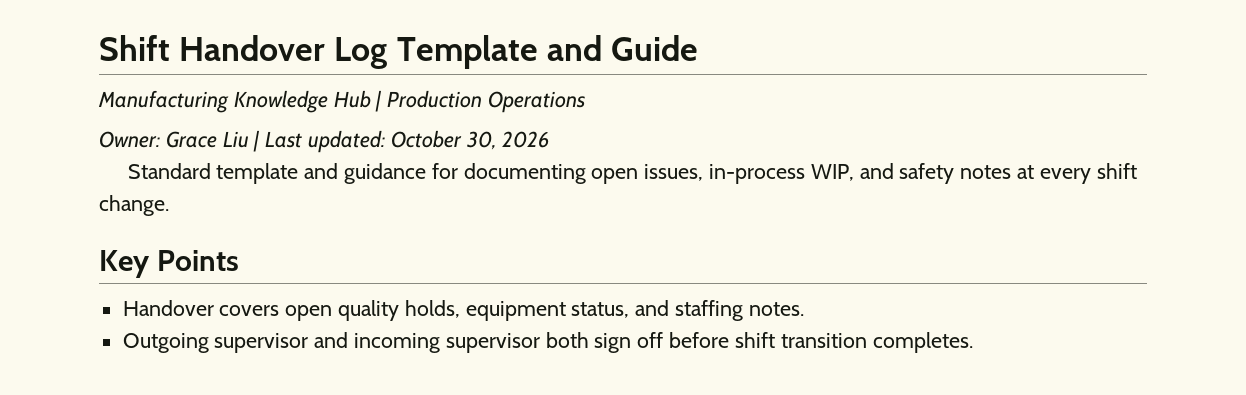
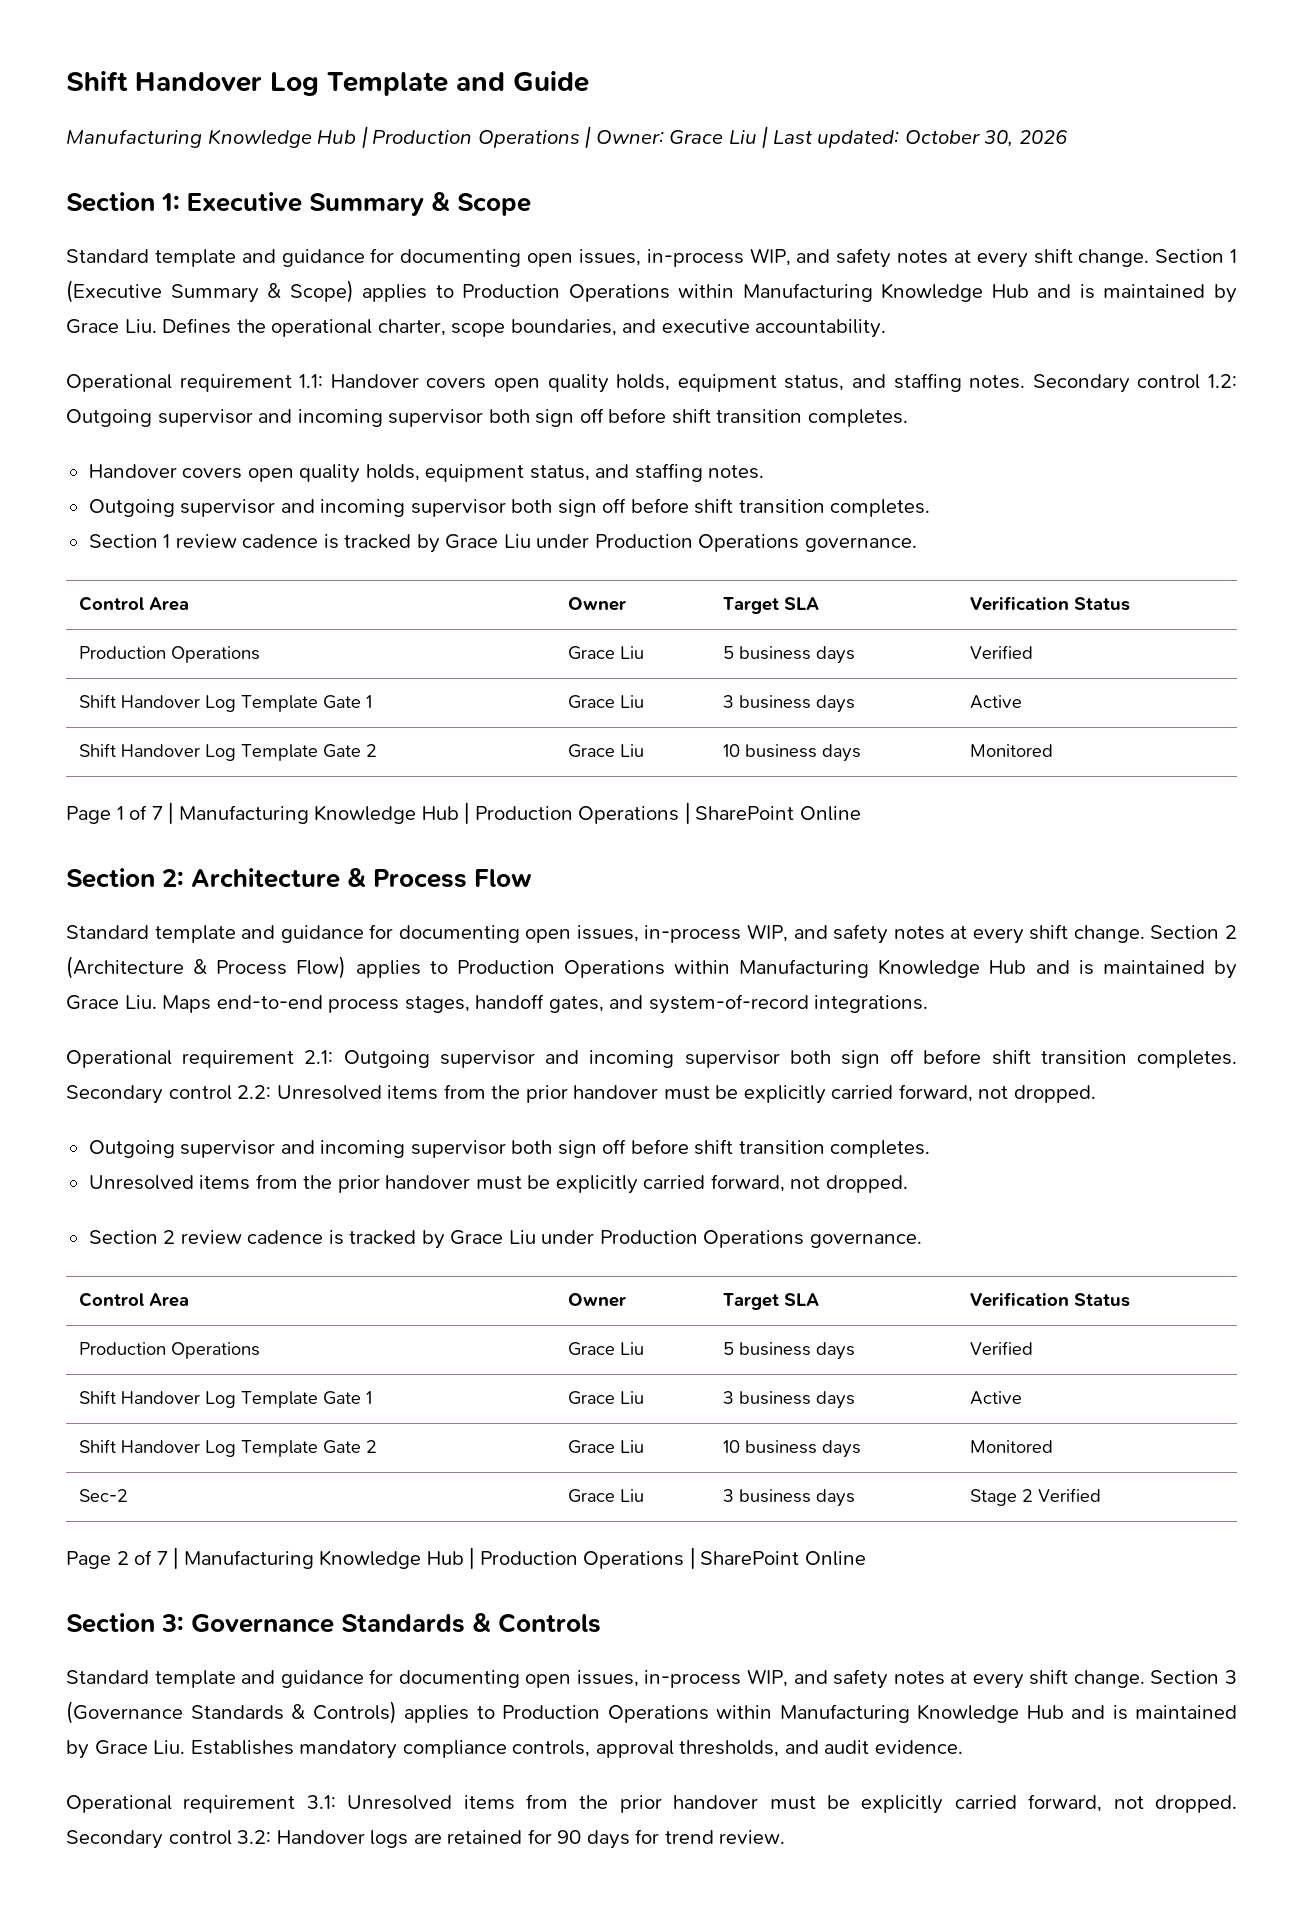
- Manufacturing Knowledge Hub | Production Operations
- Owner: Grace Liu | Last updated: October 30, 2026
+ Manufacturing Knowledge Hub | Production Operations | Owner: Grace Liu | Last updated: October 30, 2026
+ Section 1: Executive Summary & Scope
- Standard template and guidance for documenting open issues, in-process WIP, and safety notes at every shift change.
- Key Points
+ Standard template and guidance for documenting open issues, in-process WIP, and safety notes at every shift change. Section 1 (Executive Summary & Scope) applies to Production Operations within Manufacturing Knowledge Hub and is maintained by Grace Liu. Defines the operational charter, scope boundaries, and executive accountability.
+ Operational requirement 1.1: Handover covers open quality holds, equipment status, and staffing notes. Secondary control 1.2: Outgoing supervisor and incoming supervisor both sign off before shift transition completes.
+ Section 1 review cadence is tracked by Grace Liu under Production Operations governance.
+ Control Area | Owner | Target SLA | Verification Status
+ Production Operations | Grace Liu | 5 business days | Verified
+ Shift Handover Log Template Gate 1 | Grace Liu | 3 business days | Active
+ Shift Handover Log Template Gate 2 | Grace Liu | 10 business days | Monitored
+ Page 1 of 7 | Manufacturing Knowledge Hub | Production Operations | SharePoint Online
+ Section 2: Architecture & Process Flow
+ Standard template and guidance for documenting open issues, in-process WIP, and safety notes at every shift change. Section 2 (Architecture & Process Flow) applies to Production Operations within Manufacturing Knowledge Hub and is maintained by Grace Liu. Maps end-to-end process stages, handoff gates, and system-of-record integrations.
+ Operational requirement 2.1: Outgoing supervisor and incoming supervisor both sign off before shift transition completes. Secondary control 2.2: Unresolved items from the prior handover must be explicitly carried forward, not dropped.
+ Outgoing supervisor and incoming supervisor both sign off before shift transition completes.
+ Unresolved items from the prior handover must be explicitly carried forward, not dropped.
+ Section 2 review cadence is tracked by Grace Liu under Production Operations governance.
+ Control Area | Owner | Target SLA | Verification Status
+ Production Operations | Grace Liu | 5 business days | Verified
+ Shift Handover Log Template Gate 1 | Grace Liu | 3 business days | Active
+ Shift Handover Log Template Gate 2 | Grace Liu | 10 business days | Monitored
+ Sec-2 | Grace Liu | 3 business days | Stage 2 Verified
+ Page 2 of 7 | Manufacturing Knowledge Hub | Production Operations | SharePoint Online
+ Section 3: Governance Standards & Controls
+ Standard template and guidance for documenting open issues, in-process WIP, and safety notes at every shift change. Section 3 (Governance Standards & Controls) applies to Production Operations within Manufacturing Knowledge Hub and is maintained by Grace Liu. Establishes mandatory compliance controls, approval thresholds, and audit evidence.
+ Operational requirement 3.1: Unresolved items from the prior handover must be explicitly carried forward, not dropped. Secondary control 3.2: Handover logs are retained for 90 days for trend review.

